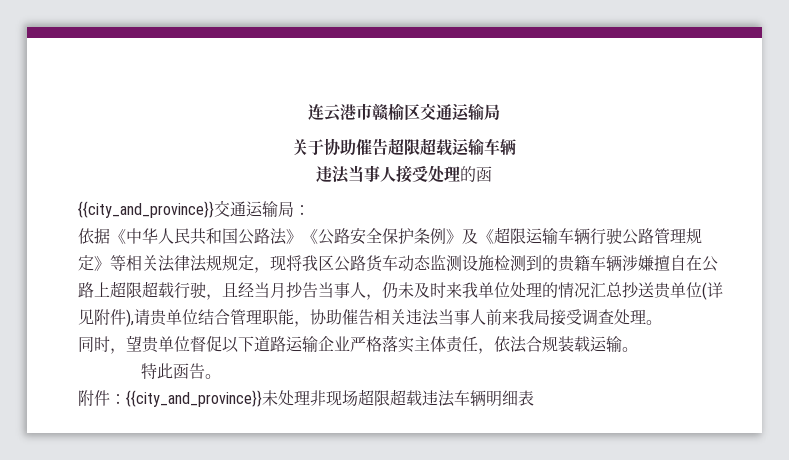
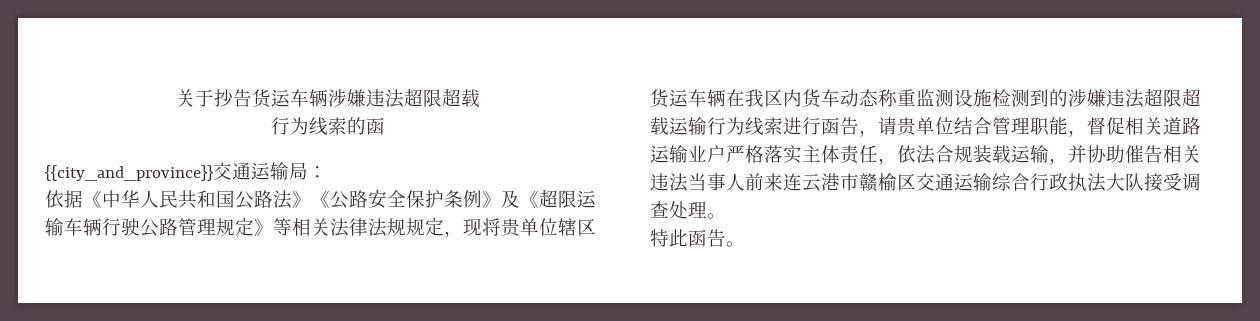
- 连云港市赣榆区交通运输局
- 关于协助催告超限超载运输车辆
- 违法当事人接受处理的函
+ 关于抄告货运车辆涉嫌违法超限超载
+ 行为线索的函
- 依据《中华人民共和国公路法》《公路安全保护条例》及《超限运输车辆行驶公路管理规定》等相关法律法规规定，现将我区公路货车动态监测设施检测到的贵籍车辆涉嫌擅自在公路上超限超载行驶，且经当月抄告当事人，仍未及时来我单位处理的情况汇总抄送贵单位(详见附件),请贵单位结合管理职能，协助催告相关违法当事人前来我局接受调查处理。
- 同时，望贵单位督促以下道路运输企业严格落实主体责任，依法合规装载运输。
+ 依据《中华人民共和国公路法》《公路安全保护条例》及《超限运输车辆行驶公路管理规定》等相关法律法规规定，现将贵单位辖区货运车辆在我区内货车动态称重监测设施检测到的涉嫌违法超限超载运输行为线索进行函告，请贵单位结合管理职能，督促相关道路运输业户严格落实主体责任，依法合规装载运输，并协助催告相关违法当事人前来连云港市赣榆区交通运输综合行政执法大队接受调查处理。
  特此函告。
- 附件：{{city_and_province}}未处理非现场超限超载违法车辆明细表

